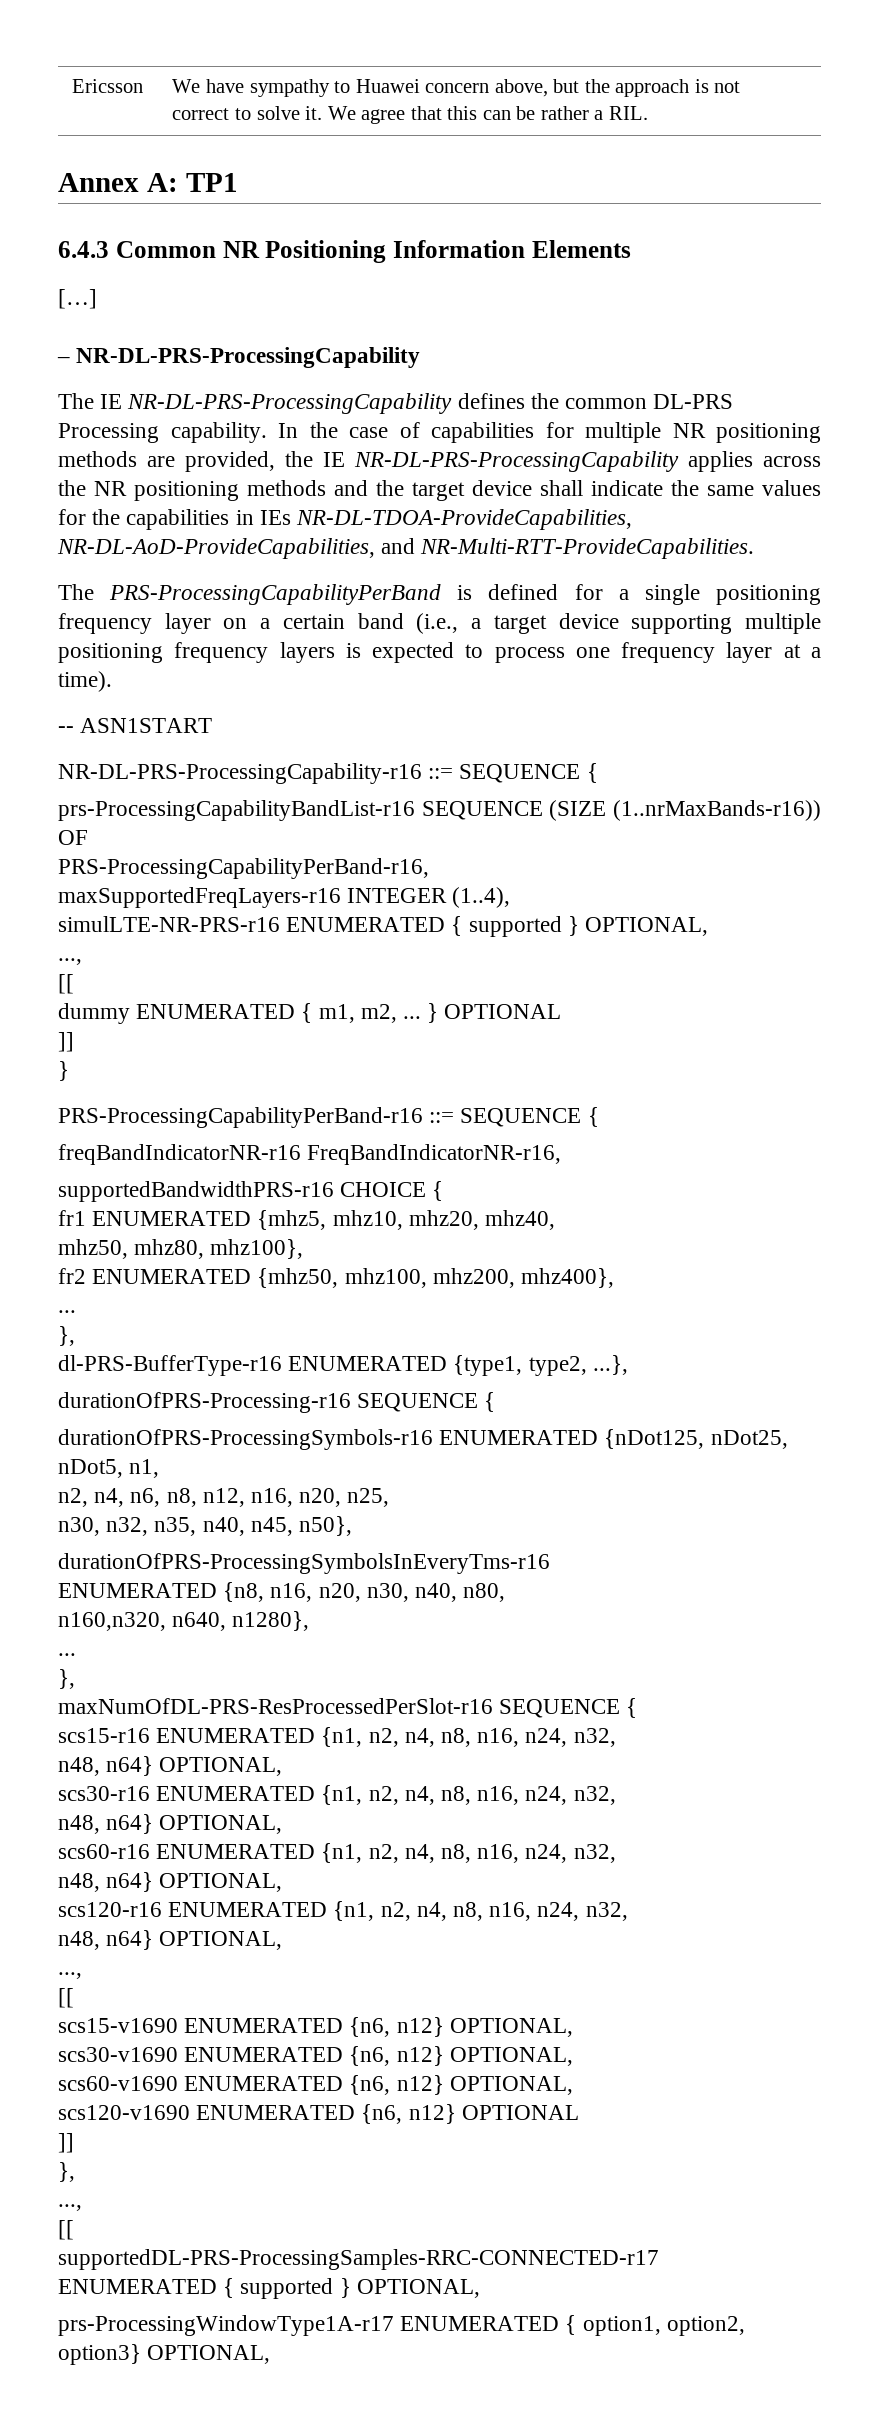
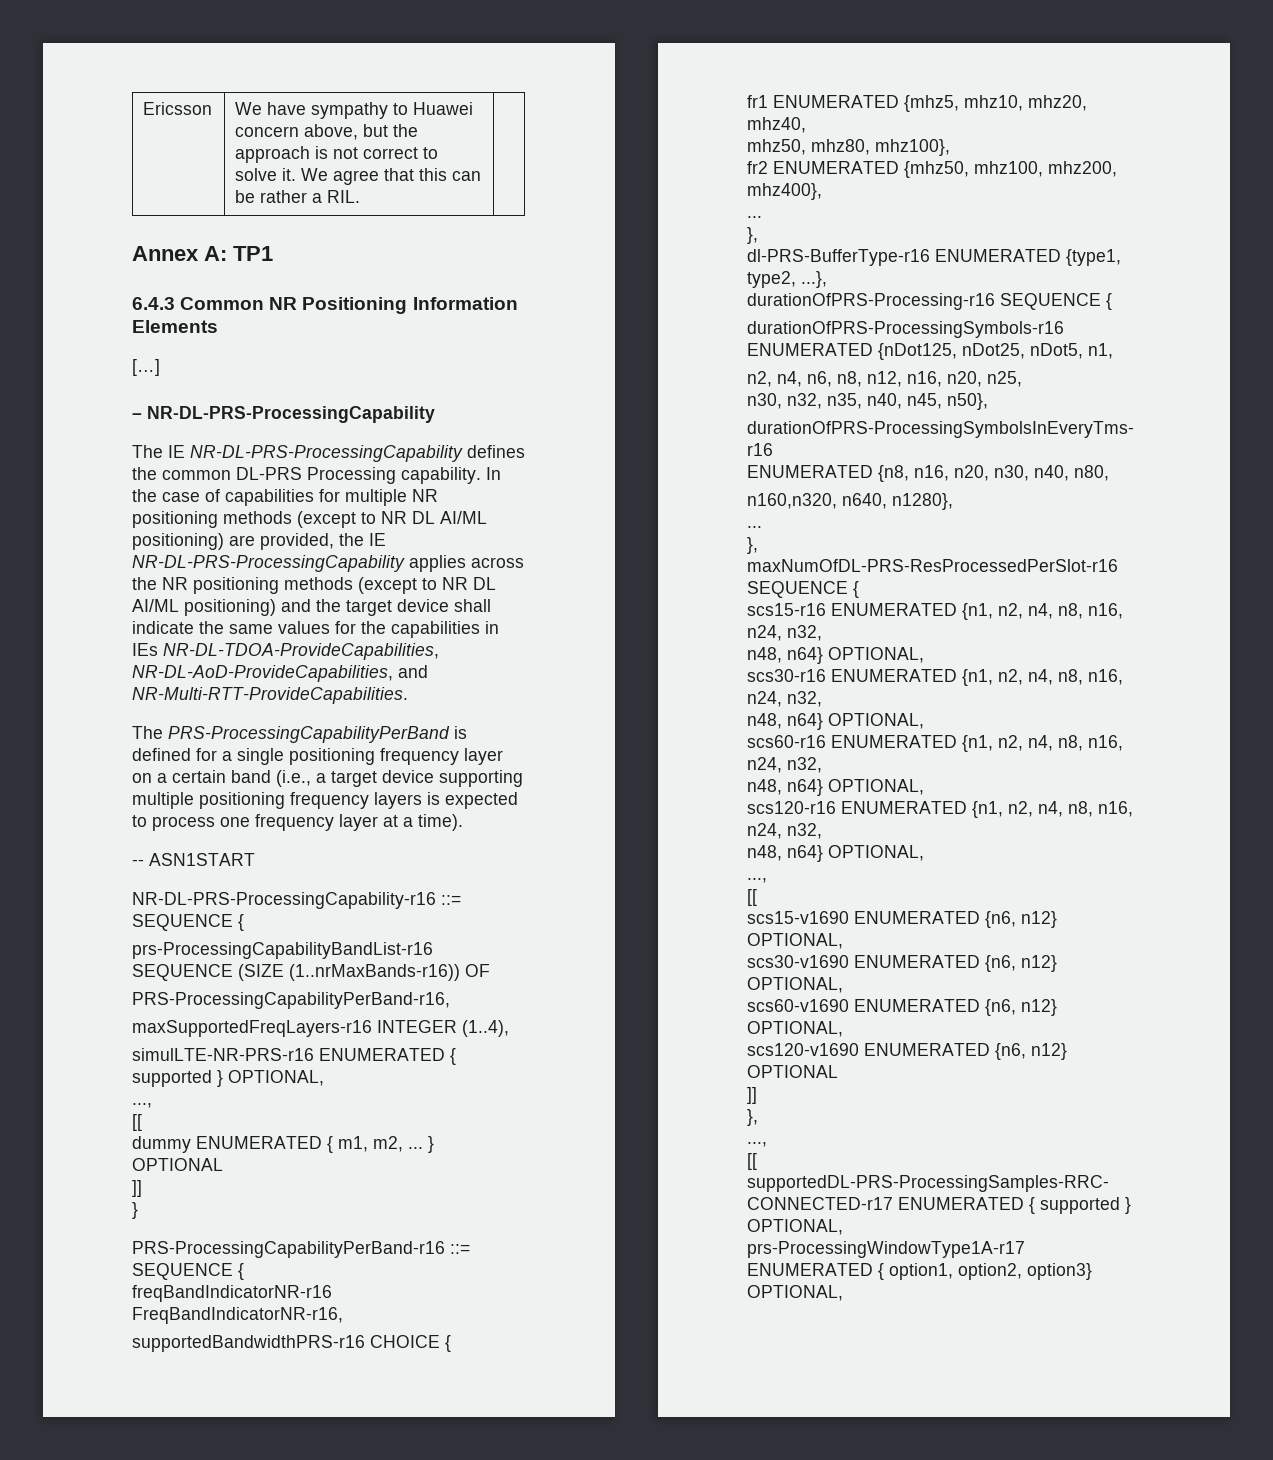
- In the case of capabilities for multiple NR positioning methods are provided, the IE NR-DL-PRS-ProcessingCapability applies across the NR positioning methods and the target device shall indicate the same values for the capabilities in IEs NR-DL-TDOA-ProvideCapabilities, NR-DL-AoD-ProvideCapabilities, and NR-Multi-RTT-ProvideCapabilities.
+ In the case of capabilities for multiple NR positioning methods (except to NR DL AI/ML positioning) are provided, the IE NR-DL-PRS-ProcessingCapability applies across the NR positioning methods (except to NR DL AI/ML positioning) and the target device shall indicate the same values for the capabilities in IEs NR-DL-TDOA-ProvideCapabilities, NR-DL-AoD-ProvideCapabilities, and NR-Multi-RTT-ProvideCapabilities.

